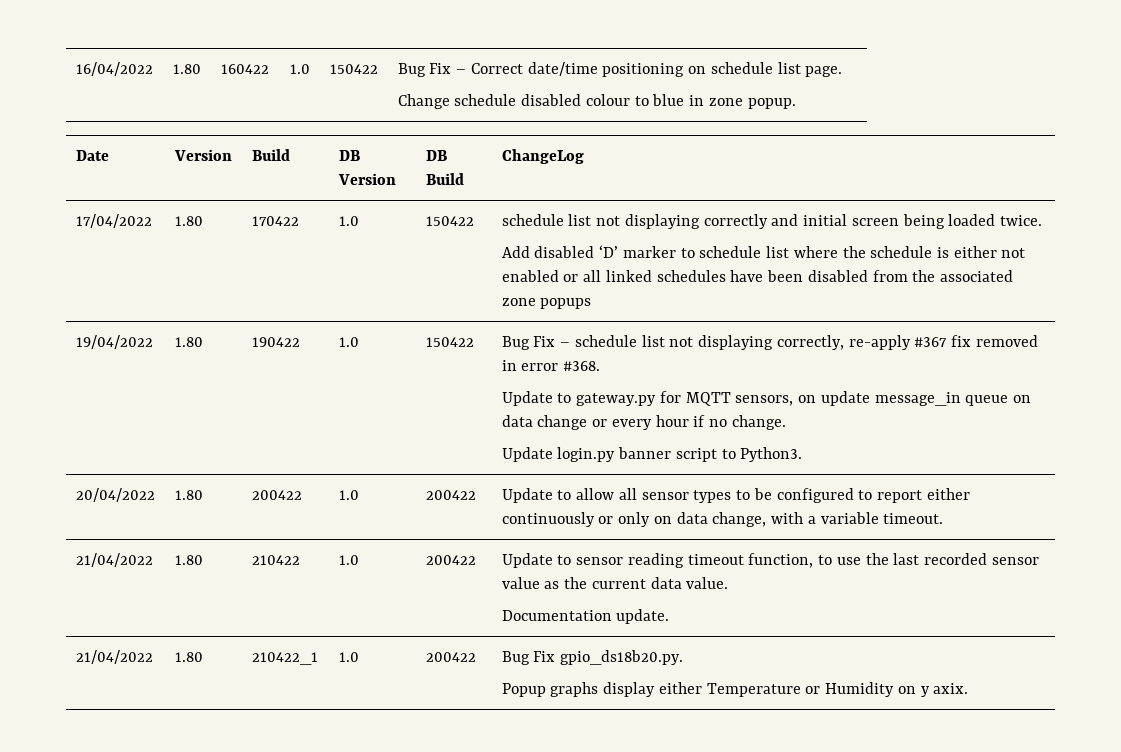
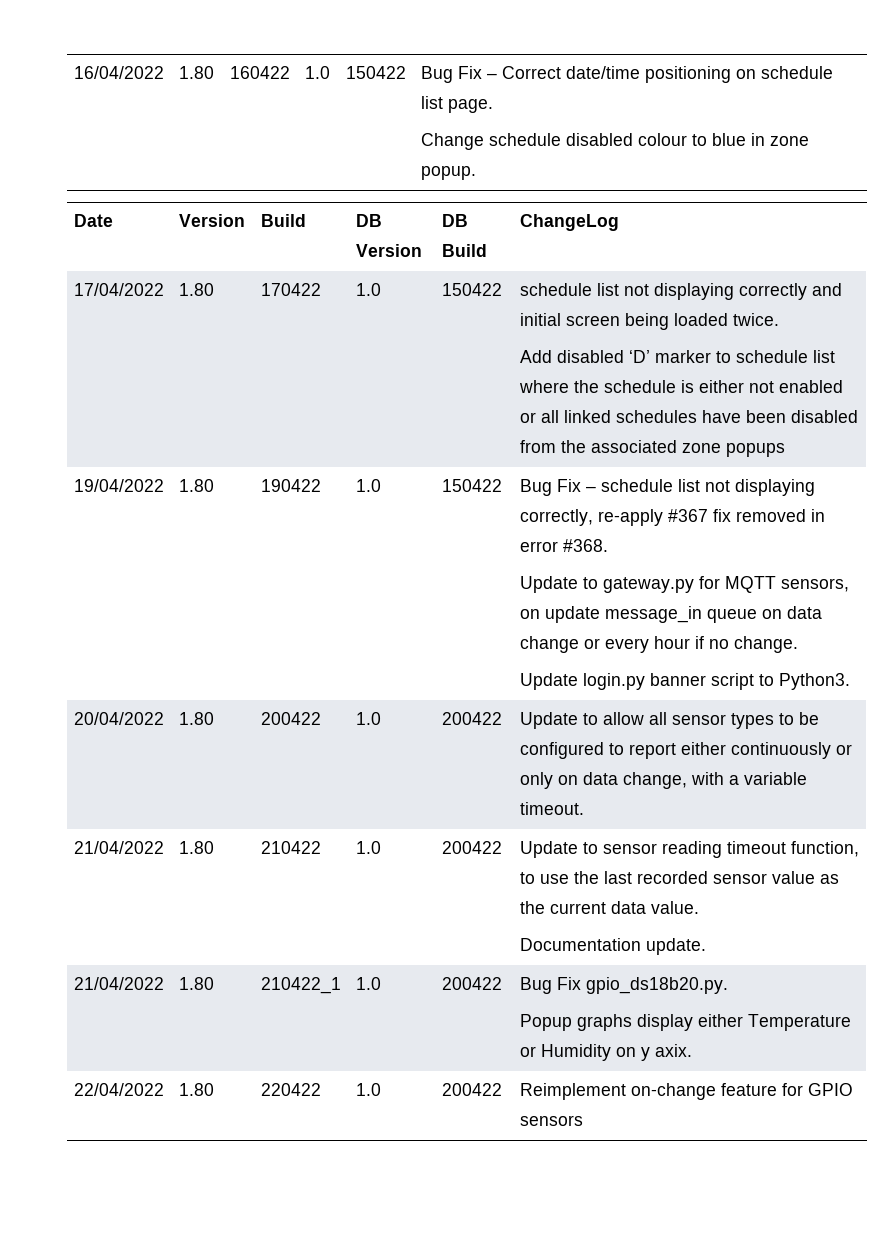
+ 22/04/2022 | 1.80 | 220422 | 1.0 | 200422 | Reimplement on-change feature for GPIO sensors

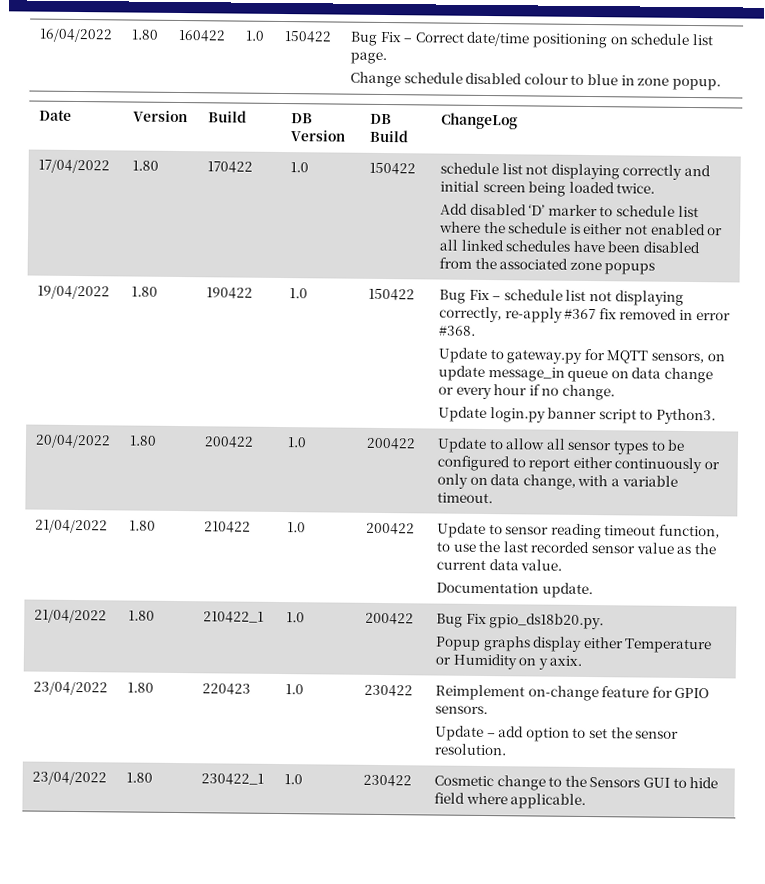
- 22/04/2022 | 1.80 | 220422 | 1.0 | 200422 | Reimplement on-change feature for GPIO sensors
+ 23/04/2022 | 1.80 | 220423 | 1.0 | 230422 | Reimplement on-change feature for GPIO sensors.
+ Update – add option to set the sensor resolution.
+ 23/04/2022 | 1.80 | 230422_1 | 1.0 | 230422 | Cosmetic change to the Sensors GUI to hide field where applicable.

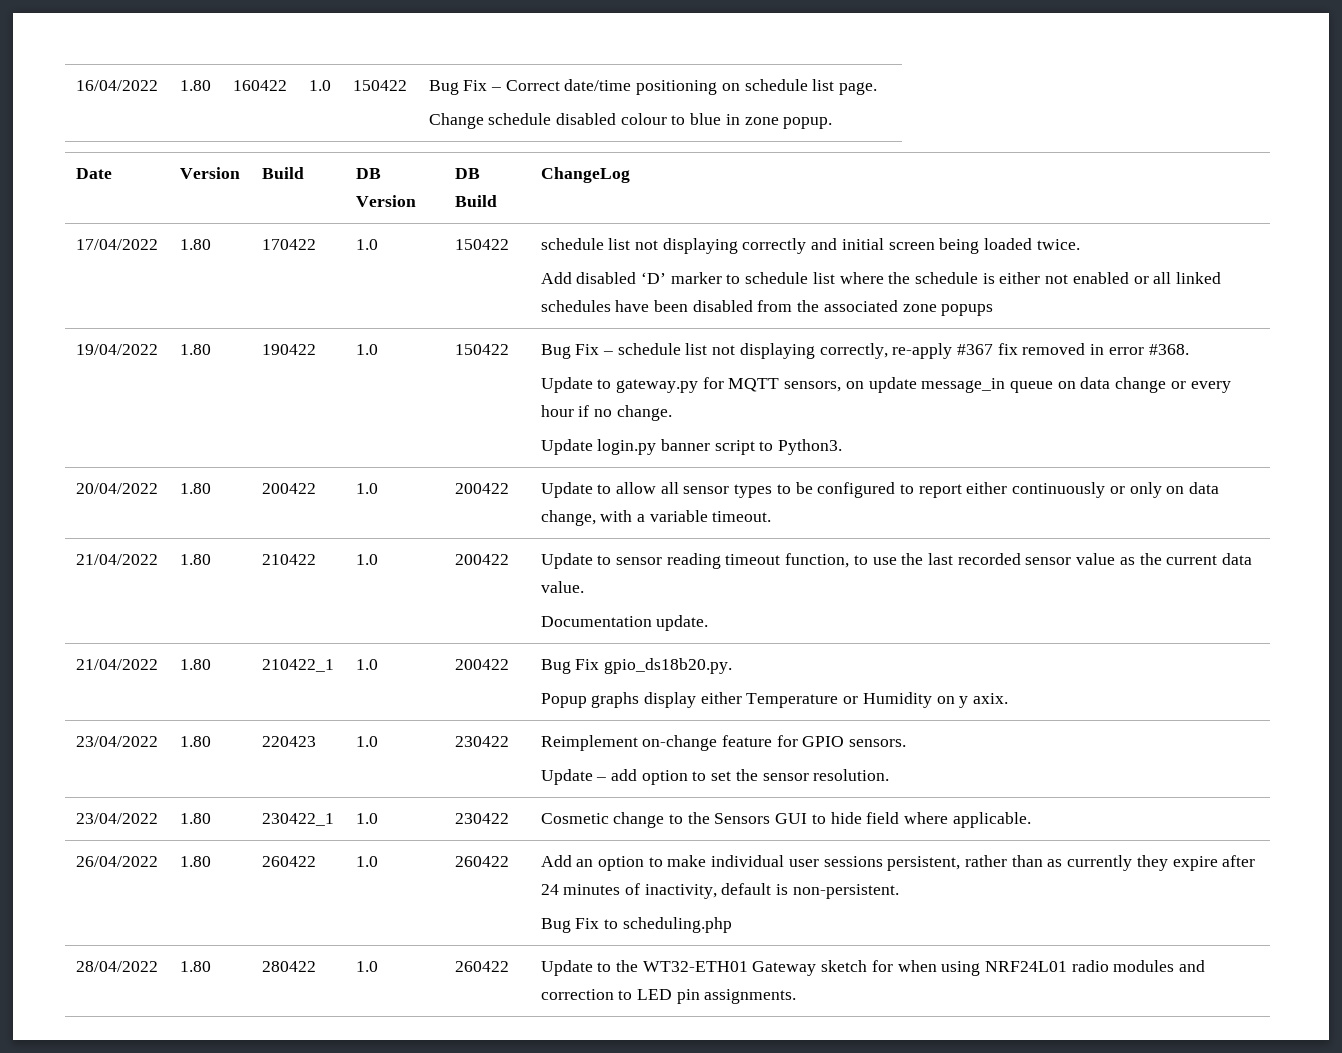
+ 26/04/2022 | 1.80 | 260422 | 1.0 | 260422 | Add an option to make individual user sessions persistent, rather than as currently they expire after 24 minutes of inactivity, default is non-persistent.
+ Bug Fix to scheduling.php
+ 28/04/2022 | 1.80 | 280422 | 1.0 | 260422 | Update to the WT32-ETH01 Gateway sketch for when using NRF24L01 radio modules and correction to LED pin assignments.

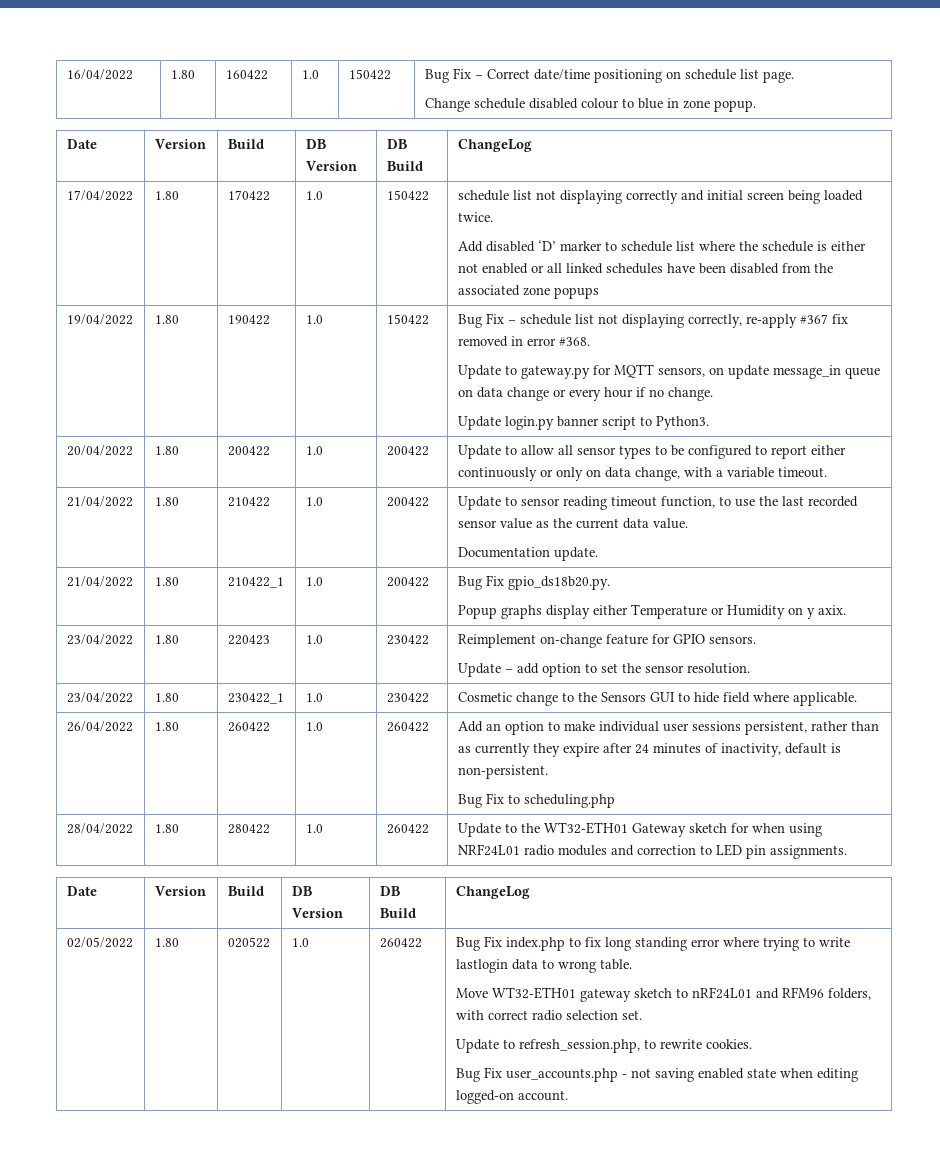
  28/04/2022 | 1.80 | 280422 | 1.0 | 260422 | Update to the WT32-ETH01 Gateway sketch for when using NRF24L01 radio modules and correction to LED pin assignments.
+ Date | Version | Build | DB Version | DB Build | ChangeLog
+ 02/05/2022 | 1.80 | 020522 | 1.0 | 260422 | Bug Fix index.php to fix long standing error where trying to write lastlogin data to wrong table.
+ Move WT32-ETH01 gateway sketch to nRF24L01 and RFM96 folders, with correct radio selection set.
+ Update to refresh_session.php, to rewrite cookies.
+ Bug Fix user_accounts.php - not saving enabled state when editing logged-on account.

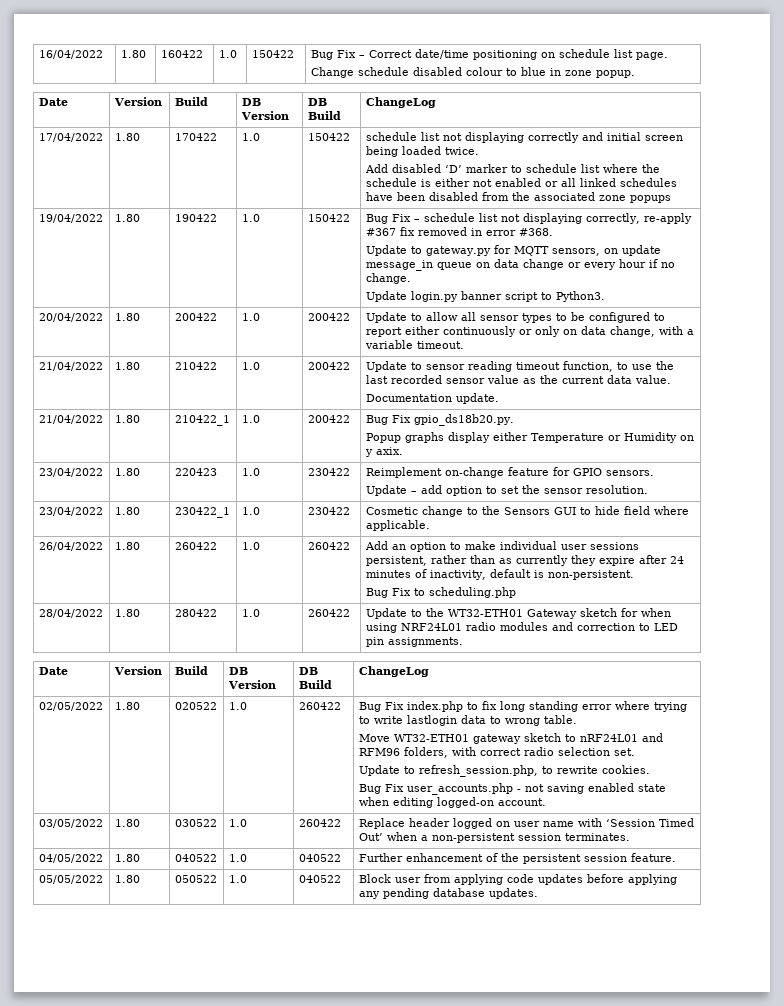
+ 03/05/2022 | 1.80 | 030522 | 1.0 | 260422 | Replace header logged on user name with ‘Session Timed Out’ when a non-persistent session terminates.
+ 04/05/2022 | 1.80 | 040522 | 1.0 | 040522 | Further enhancement of the persistent session feature.
+ 05/05/2022 | 1.80 | 050522 | 1.0 | 040522 | Block user from applying code updates before applying any pending database updates.

